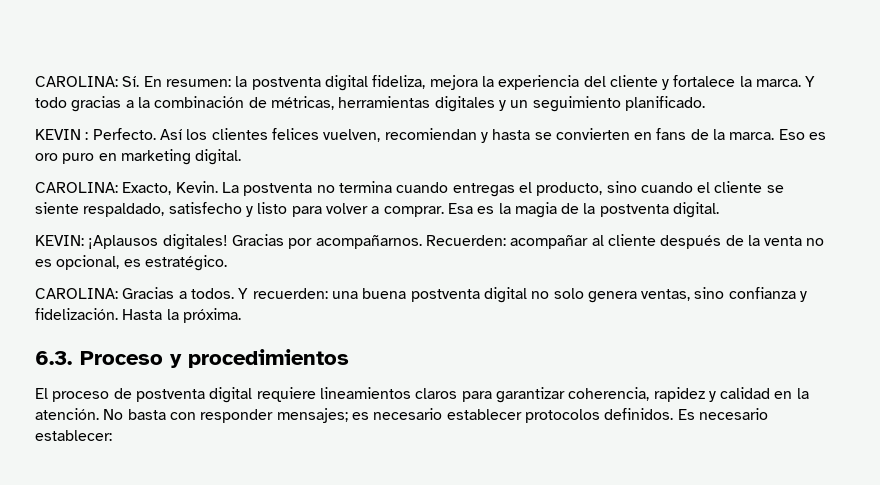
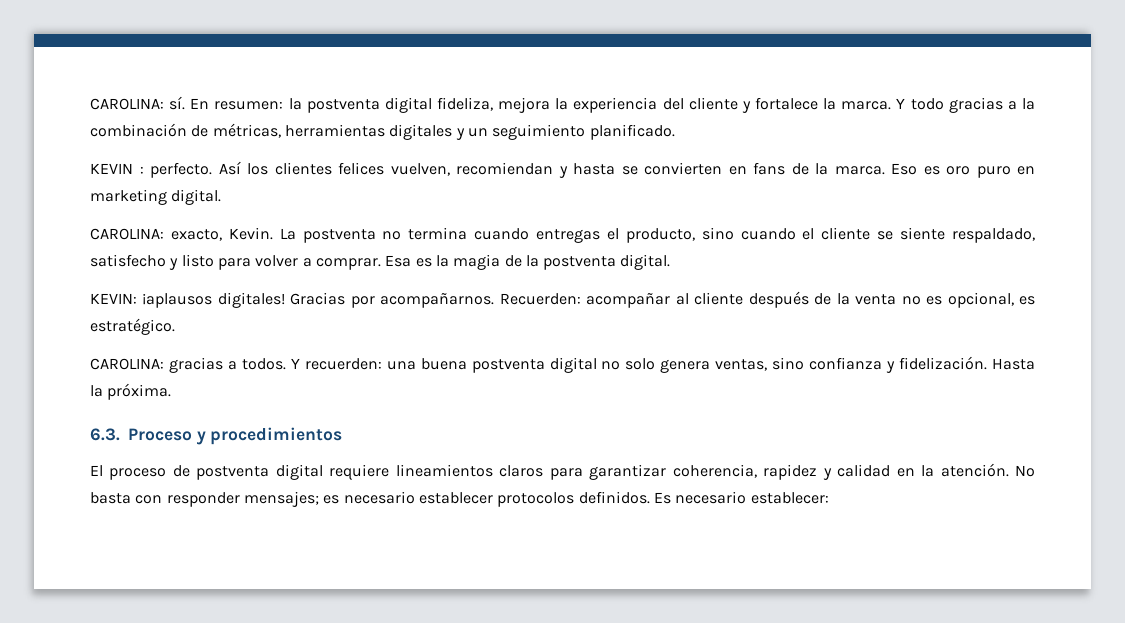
- CAROLINA: Sí. En resumen: la postventa digital fideliza, mejora la experiencia del cliente y fortalece la marca.
+ CAROLINA: sí. En resumen: la postventa digital fideliza, mejora la experiencia del cliente y fortalece la marca.
- KEVIN : Perfecto.
+ KEVIN : perfecto.
- CAROLINA: Exacto, Kevin.
+ CAROLINA: exacto, Kevin.
- KEVIN: ¡Aplausos digitales!
+ KEVIN: ¡aplausos digitales!
- CAROLINA: Gracias a todos.
+ CAROLINA: gracias a todos.

